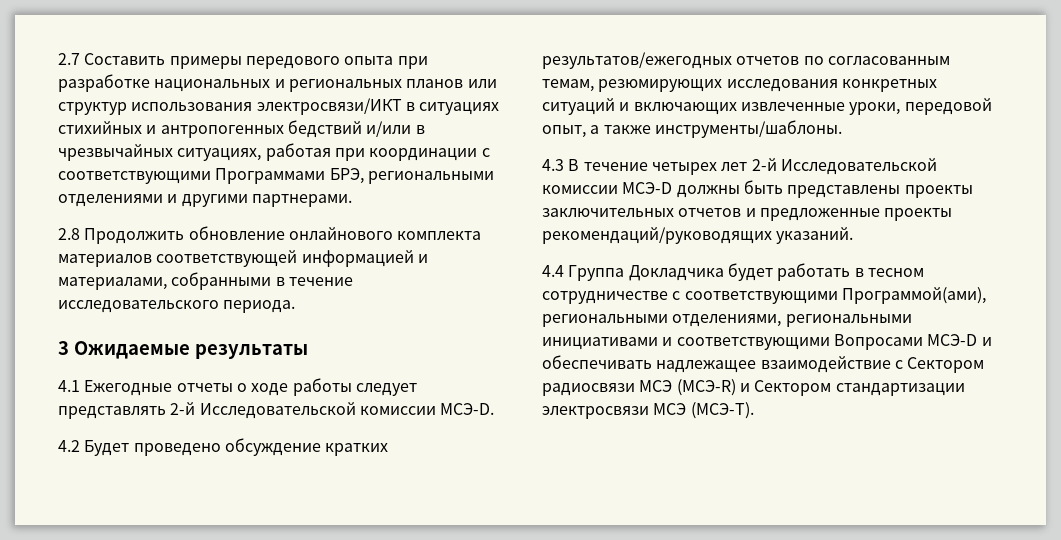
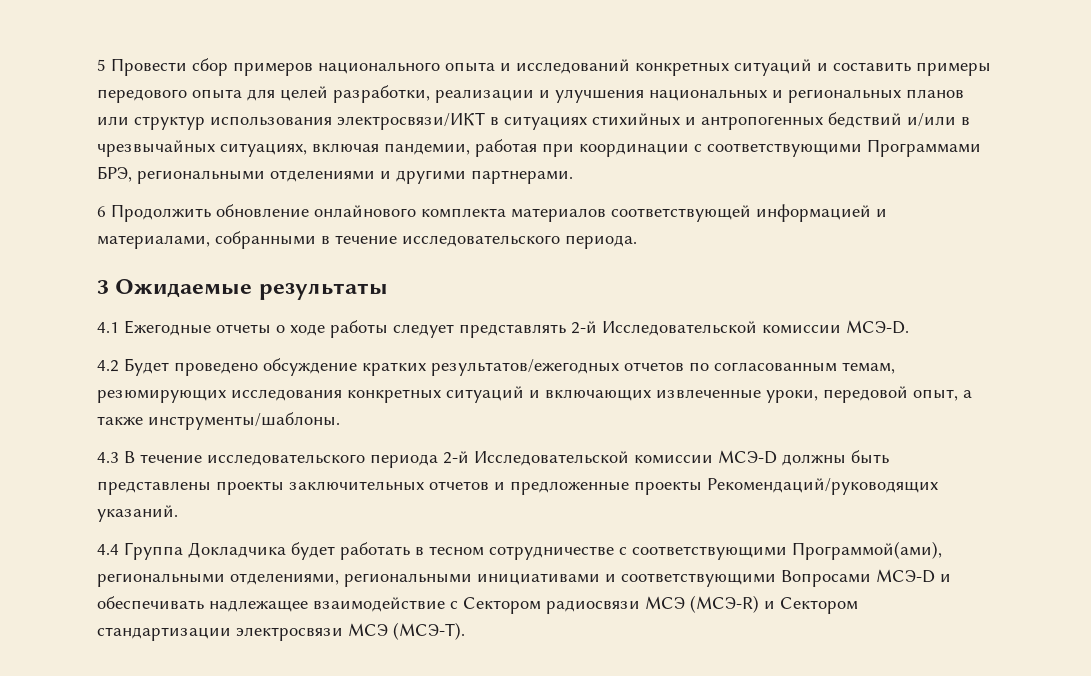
- 2.7 Составить примеры передового опыта при разработке национальных и региональных планов или структур использования электросвязи/ИКТ в ситуациях стихийных и антропогенных бедствий и/или в чрезвычайных ситуациях, работая при координации с соответствующими Программами БРЭ, региональными отделениями и другими партнерами.
+ 5 Провести сбор примеров национального опыта и исследований конкретных ситуаций и составить примеры передового опыта для целей разработки, реализации и улучшения национальных и региональных планов или структур использования электросвязи/ИКТ в ситуациях стихийных и антропогенных бедствий и/или в чрезвычайных ситуациях, включая пандемии, работая при координации с соответствующими Программами БРЭ, региональными отделениями и другими партнерами.
- 2.8 Продолжить обновление онлайнового комплекта материалов соответствующей информацией и материалами, собранными в течение исследовательского периода.
+ 6 Продолжить обновление онлайнового комплекта материалов соответствующей информацией и материалами, собранными в течение исследовательского периода.
- 4.3 В течение четырех лет 2-й Исследовательской комиссии МСЭ-D должны быть представлены проекты заключительных отчетов и предложенные проекты рекомендаций/руководящих указаний.
+ 4.3 В течение исследовательского периода 2-й Исследовательской комиссии МСЭ-D должны быть представлены проекты заключительных отчетов и предложенные проекты Рекомендаций/руководящих указаний.

